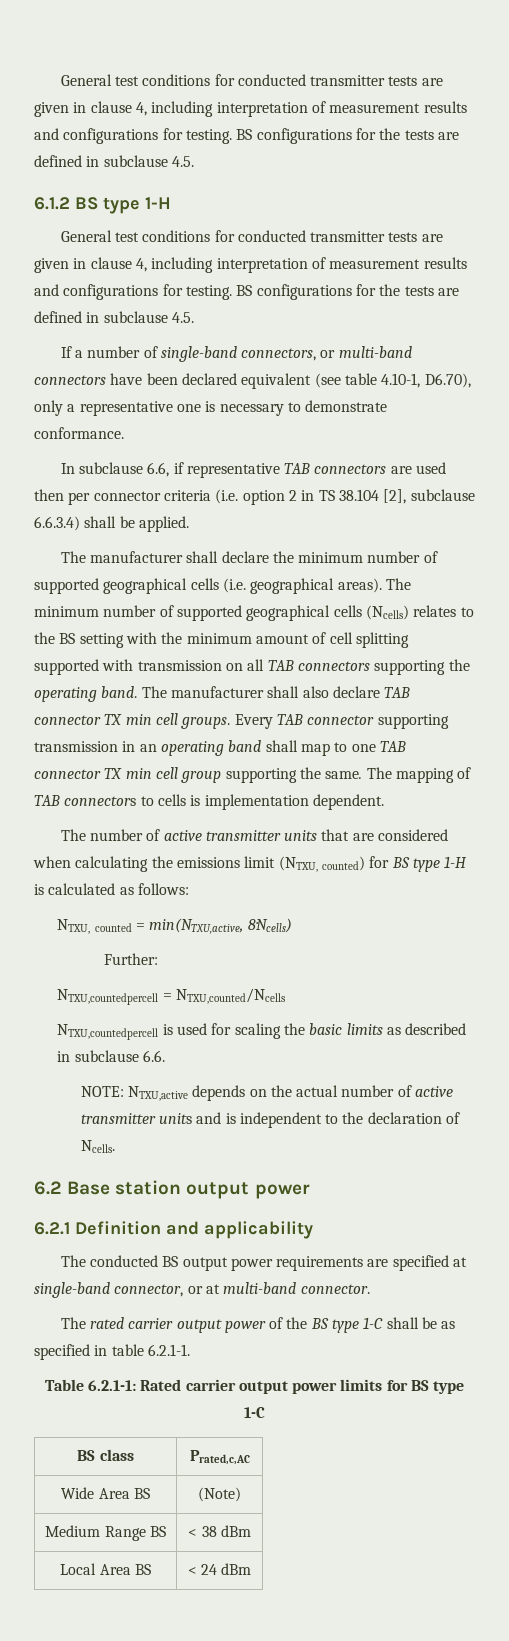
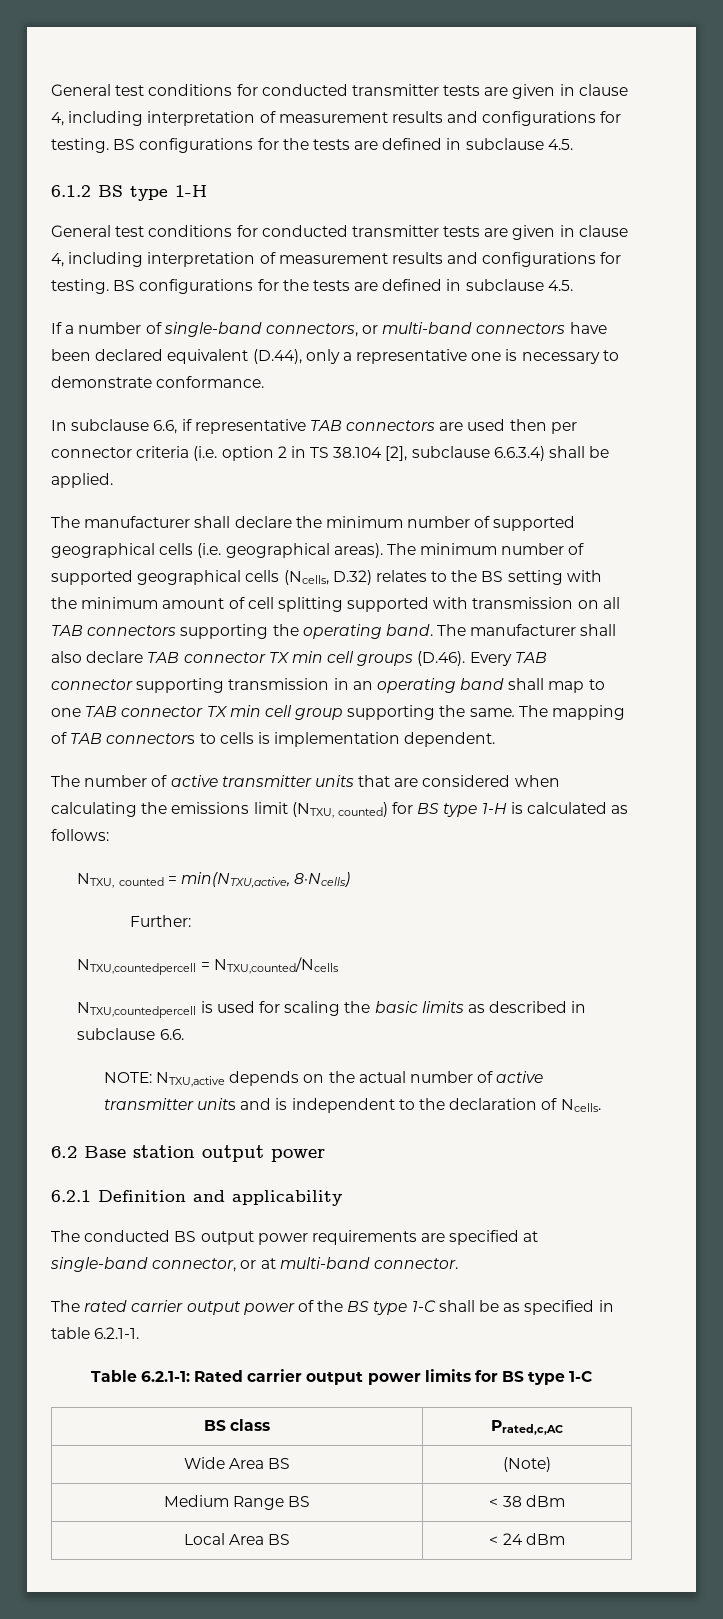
- If a number of single-band connectors, or multi-band connectors have been declared equivalent (see table 4.10-1, D6.70), only a representative one is necessary to demonstrate conformance.
+ If a number of single-band connectors, or multi-band connectors have been declared equivalent (D.44), only a representative one is necessary to demonstrate conformance.
- The minimum number of supported geographical cells (Ncells) relates to the BS setting with the minimum amount of cell splitting supported with transmission on all TAB connectors supporting the operating band.
+ The minimum number of supported geographical cells (Ncells, D.32) relates to the BS setting with the minimum amount of cell splitting supported with transmission on all TAB connectors supporting the operating band.
- The manufacturer shall also declare TAB connector TX min cell groups. Every TAB connector supporting transmission in an operating band shall map to one TAB connector TX min cell group supporting the same.
+ The manufacturer shall also declare TAB connector TX min cell groups (D.46). Every TAB connector supporting transmission in an operating band shall map to one TAB connector TX min cell group supporting the same.

